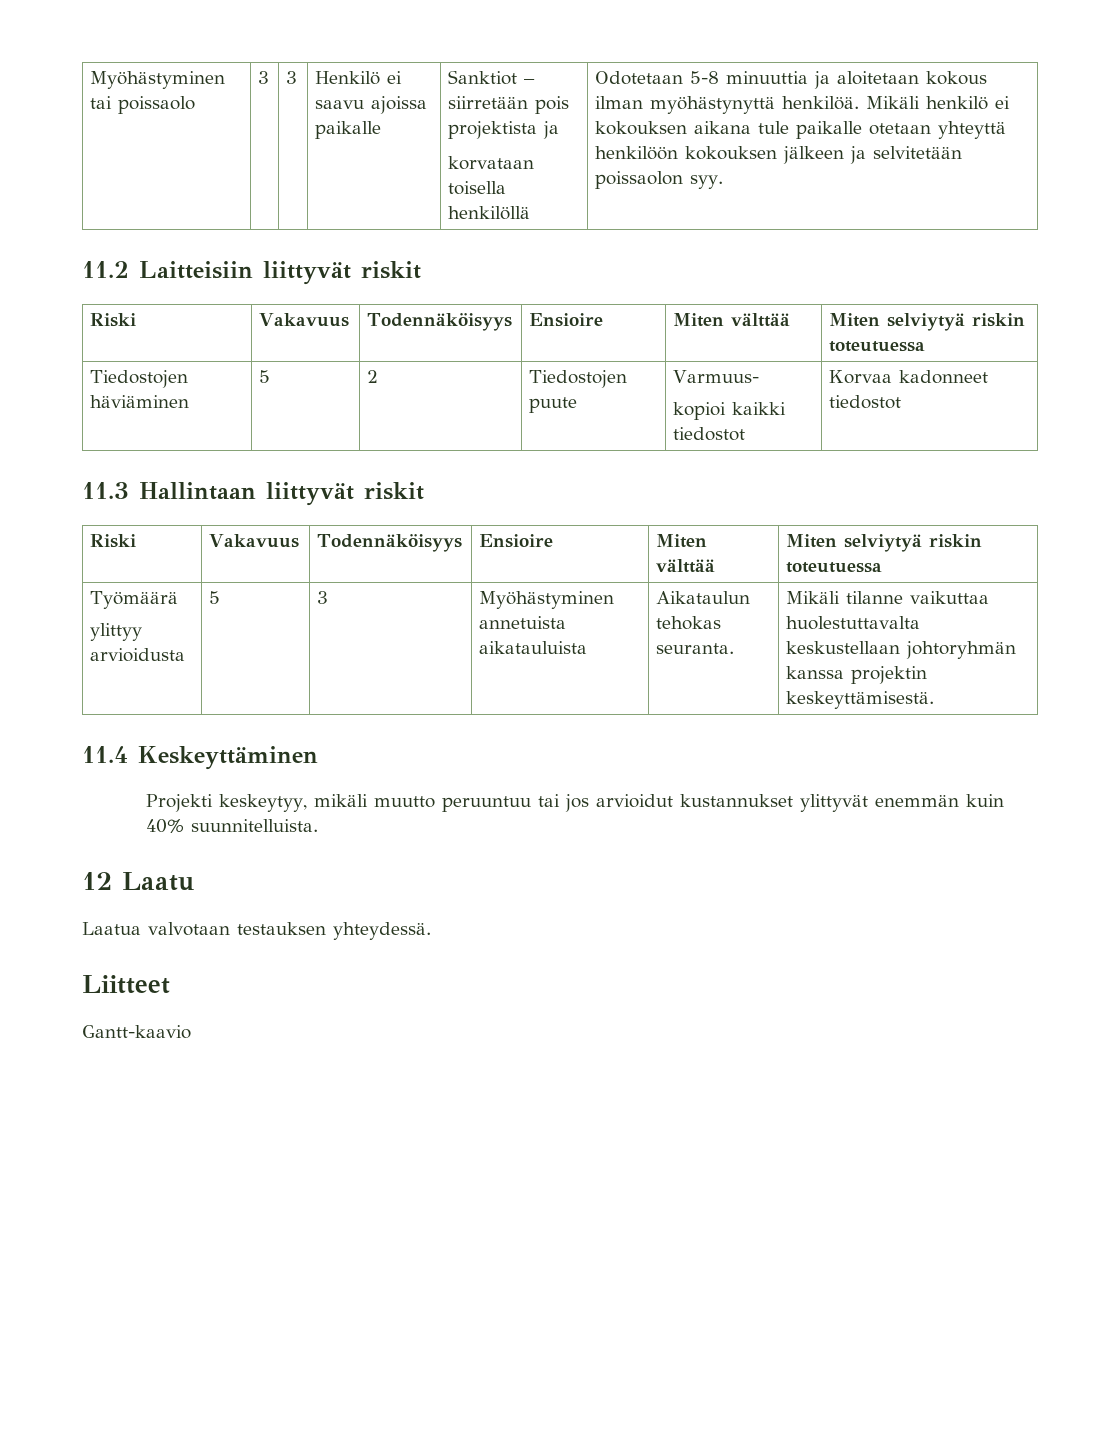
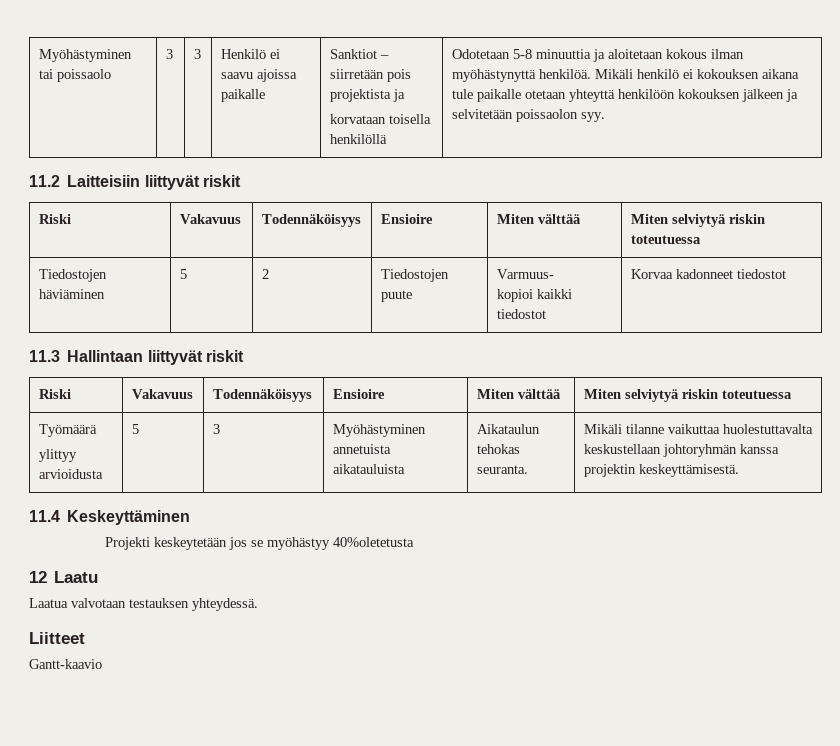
- Projekti keskeytyy, mikäli muutto peruuntuu tai jos arvioidut kustannukset ylittyvät enemmän kuin 40% suunnitelluista.
+ Projekti keskeytetään jos se myöhästyy 40%oletetusta

